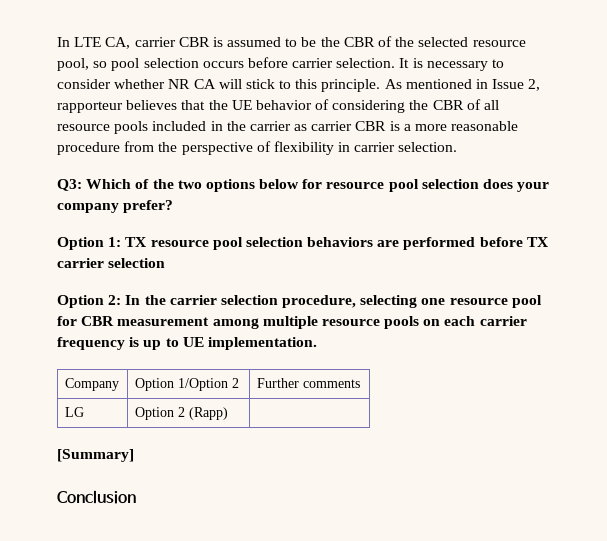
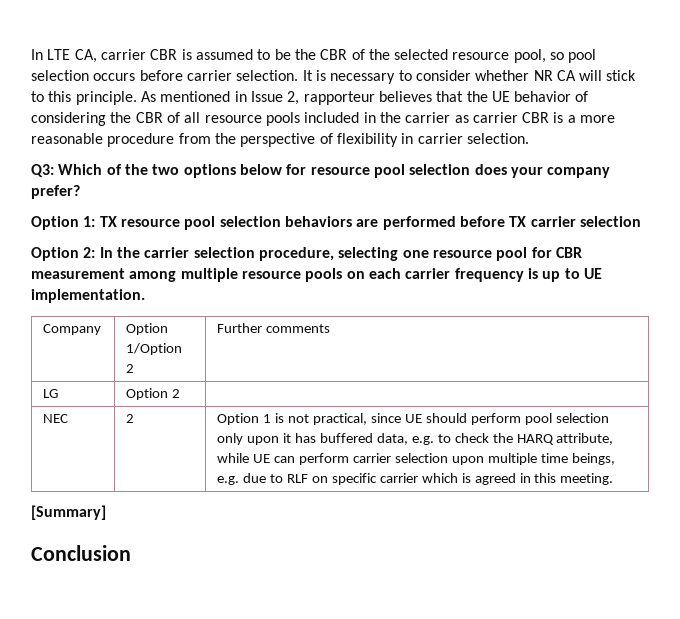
- LG | Option 2 (Rapp) |
+ LG | Option 2 |
+ NEC | 2 | Option 1 is not practical, since UE should perform pool selection only upon it has buffered data, e.g. to check the HARQ attribute, while UE can perform carrier selection upon multiple time beings, e.g. due to RLF on specific carrier which is agreed in this meeting.

